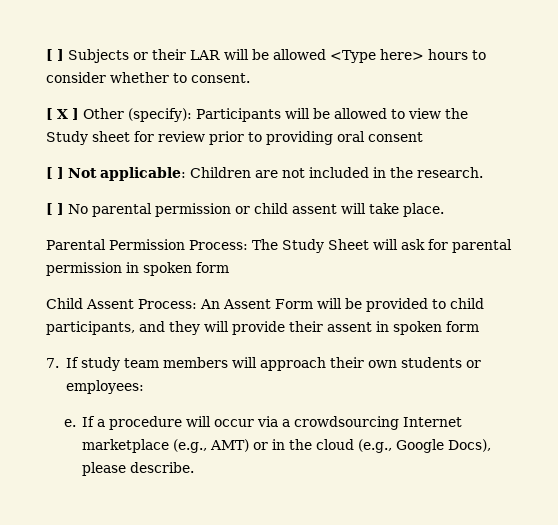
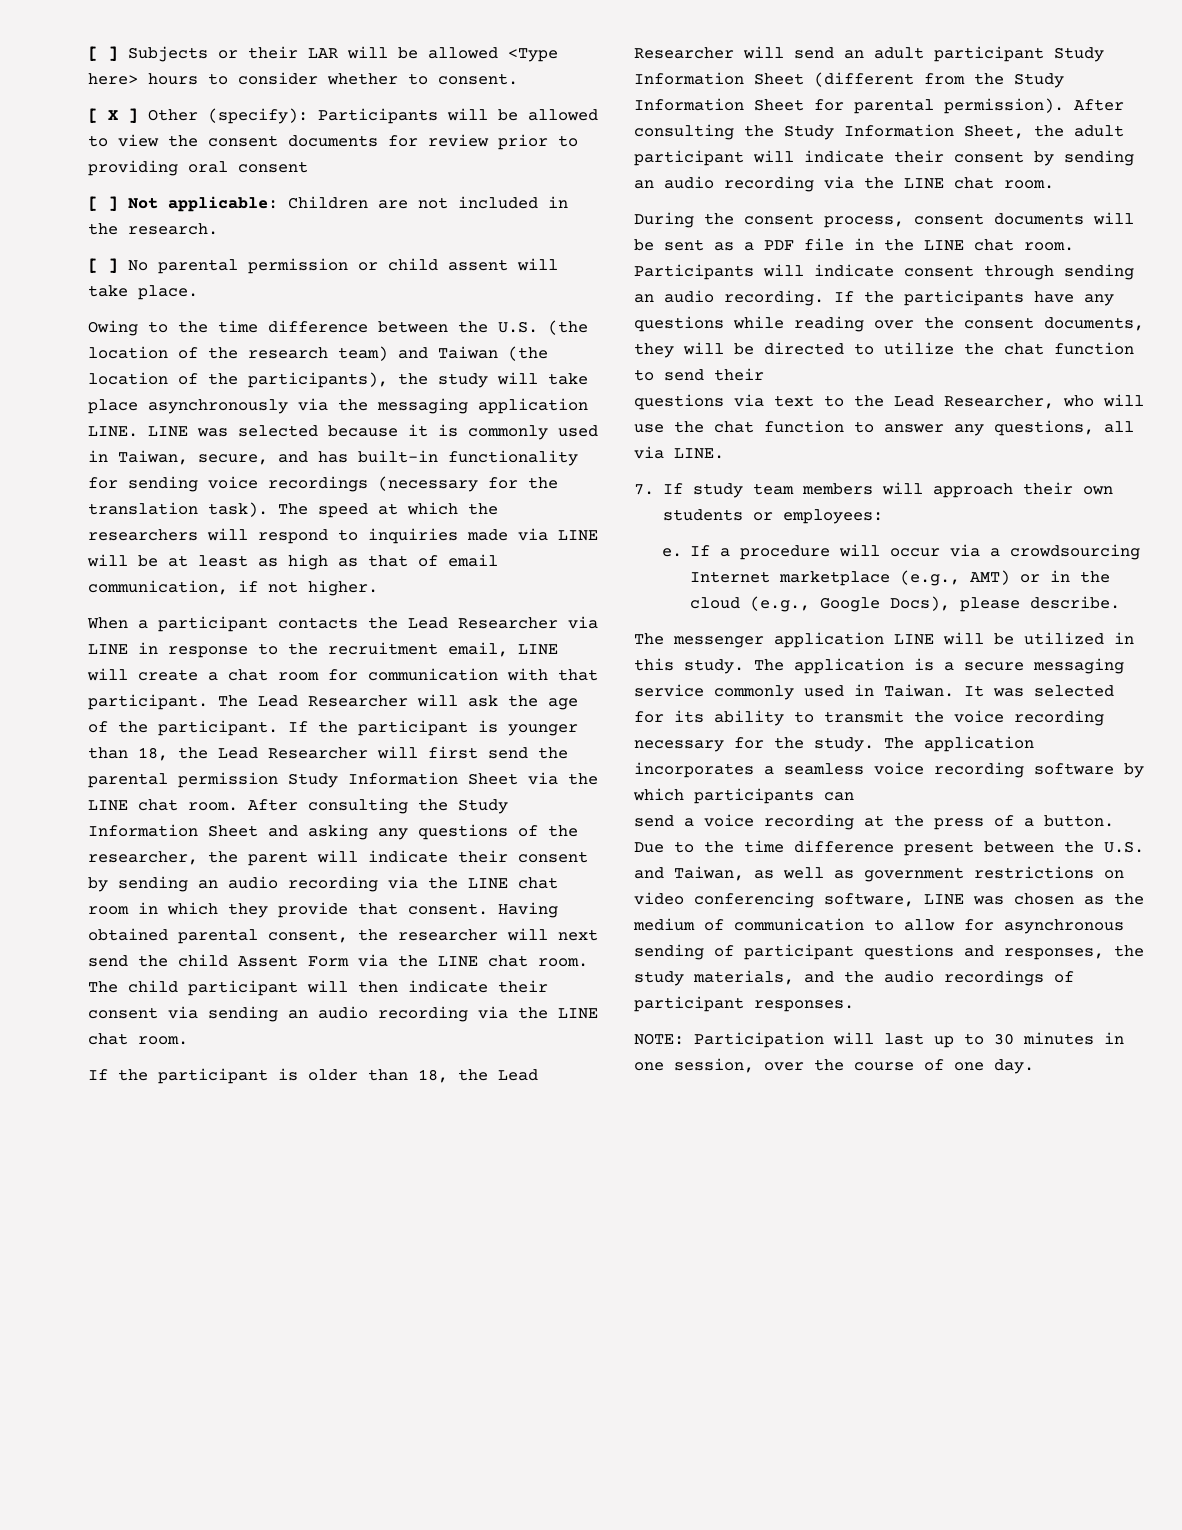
- [ X ] Other (specify): Participants will be allowed to view the Study sheet for review prior to providing oral consent
+ [ X ] Other (specify): Participants will be allowed to view the consent documents for review prior to providing oral consent
- Parental Permission Process: The Study Sheet will ask for parental permission in spoken form
- Child Assent Process: An Assent Form will be provided to child participants, and they will provide their assent in spoken form
+ Owing to the time difference between the U.S. (the location of the research team) and Taiwan (the location of the participants), the study will take place asynchronously via the messaging application LINE. LINE was selected because it is commonly used in Taiwan, secure, and has built-in functionality for sending voice recordings (necessary for the translation task). The speed at which the researchers will respond to inquiries made via LINE will be at least as high as that of email communication, if not higher.
+ When a participant contacts the Lead Researcher via LINE in response to the recruitment email, LINE will create a chat room for communication with that participant. The Lead Researcher will ask the age of the participant. If the participant is younger than 18, the Lead Researcher will first send the parental permission Study Information Sheet via the LINE chat room. After consulting the Study Information Sheet and asking any questions of the researcher, the parent will indicate their consent by sending an audio recording via the LINE chat room in which they provide that consent. Having obtained parental consent, the researcher will next send the child Assent Form via the LINE chat room. The child participant will then indicate their consent via sending an audio recording via the LINE chat room.
+ If the participant is older than 18, the Lead Researcher will send an adult participant Study Information Sheet (different from the Study Information Sheet for parental permission). After consulting the Study Information Sheet, the adult participant will indicate their consent by sending an audio recording via the LINE chat room.
+ During the consent process, consent documents will be sent as a PDF file in the LINE chat room. Participants will indicate consent through sending an audio recording. If the participants have any questions while reading over the consent documents, they will be directed to utilize the chat function to send their
+ questions via text to the Lead Researcher, who will use the chat function to answer any questions, all via LINE.
+ The messenger application LINE will be utilized in this study. The application is a secure messaging service commonly used in Taiwan. It was selected for its ability to transmit the voice recording necessary for the study. The application incorporates a seamless voice recording software by which participants can
+ send a voice recording at the press of a button. Due to the time difference present between the U.S. and Taiwan, as well as government restrictions on video conferencing software, LINE was chosen as the medium of communication to allow for asynchronous sending of participant questions and responses, the study materials, and the audio recordings of participant responses.
+ NOTE: Participation will last up to 30 minutes in one session, over the course of one day.

